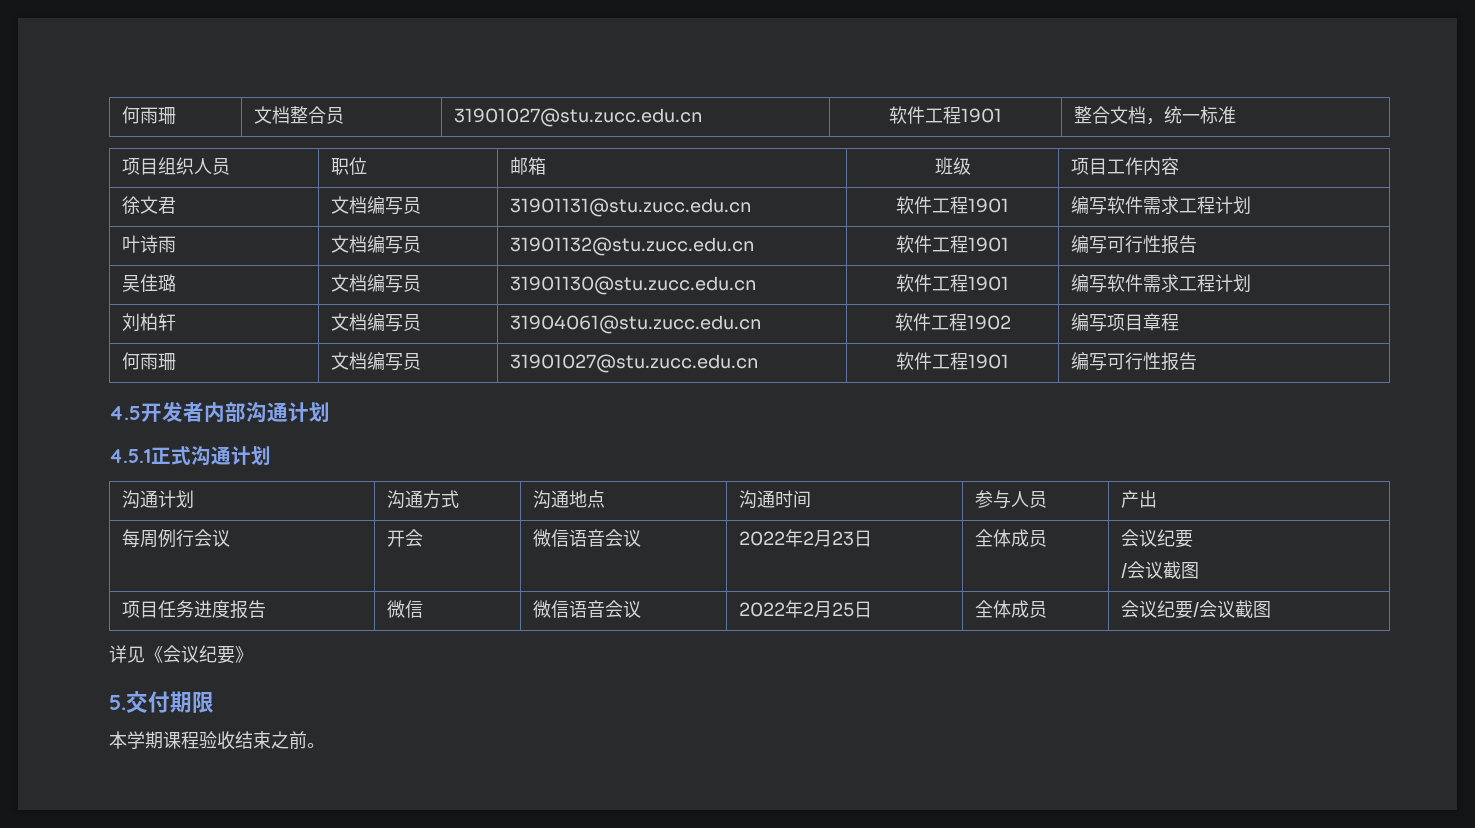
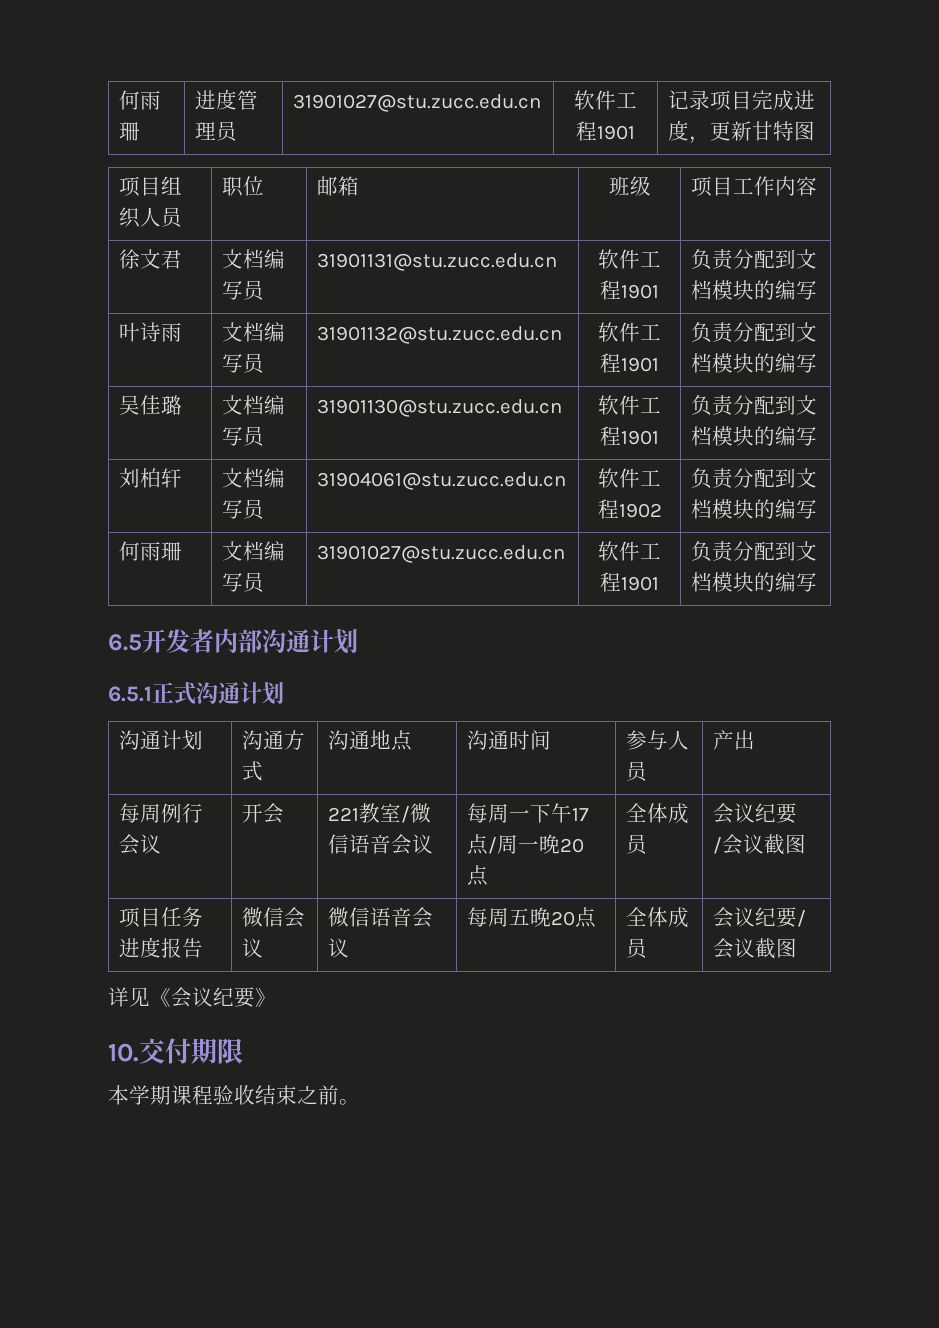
- 何雨珊 | 文档整合员 | 31901027@stu.zucc.edu.cn | 软件工程1901 | 整合文档，统一标准
+ 何雨珊 | 进度管理员 | 31901027@stu.zucc.edu.cn | 软件工程1901 | 记录项目完成进度，更新甘特图
- 徐文君 | 文档编写员 | 31901131@stu.zucc.edu.cn | 软件工程1901 | 编写软件需求工程计划
+ 徐文君 | 文档编写员 | 31901131@stu.zucc.edu.cn | 软件工程1901 | 负责分配到文档模块的编写
- 叶诗雨 | 文档编写员 | 31901132@stu.zucc.edu.cn | 软件工程1901 | 编写可行性报告
+ 叶诗雨 | 文档编写员 | 31901132@stu.zucc.edu.cn | 软件工程1901 | 负责分配到文档模块的编写
- 吴佳璐 | 文档编写员 | 31901130@stu.zucc.edu.cn | 软件工程1901 | 编写软件需求工程计划
+ 吴佳璐 | 文档编写员 | 31901130@stu.zucc.edu.cn | 软件工程1901 | 负责分配到文档模块的编写
- 刘柏轩 | 文档编写员 | 31904061@stu.zucc.edu.cn | 软件工程1902 | 编写项目章程
+ 刘柏轩 | 文档编写员 | 31904061@stu.zucc.edu.cn | 软件工程1902 | 负责分配到文档模块的编写
- 何雨珊 | 文档编写员 | 31901027@stu.zucc.edu.cn | 软件工程1901 | 编写可行性报告
- 4.5开发者内部沟通计划
+ 何雨珊 | 文档编写员 | 31901027@stu.zucc.edu.cn | 软件工程1901 | 负责分配到文档模块的编写
+ 6.5开发者内部沟通计划
- 4.5.1正式沟通计划
+ 6.5.1正式沟通计划
- 每周例行会议 | 开会 | 微信语音会议 | 2022年2月23日 | 全体成员 | 会议纪要
+ 每周例行会议 | 开会 | 221教室/微信语音会议 | 每周一下午17点/周一晚20点 | 全体成员 | 会议纪要
- 项目任务进度报告 | 微信 | 微信语音会议 | 2022年2月25日 | 全体成员 | 会议纪要/会议截图
+ 项目任务进度报告 | 微信会议 | 微信语音会议 | 每周五晚20点 | 全体成员 | 会议纪要/会议截图
- 5.交付期限
+ 10.交付期限

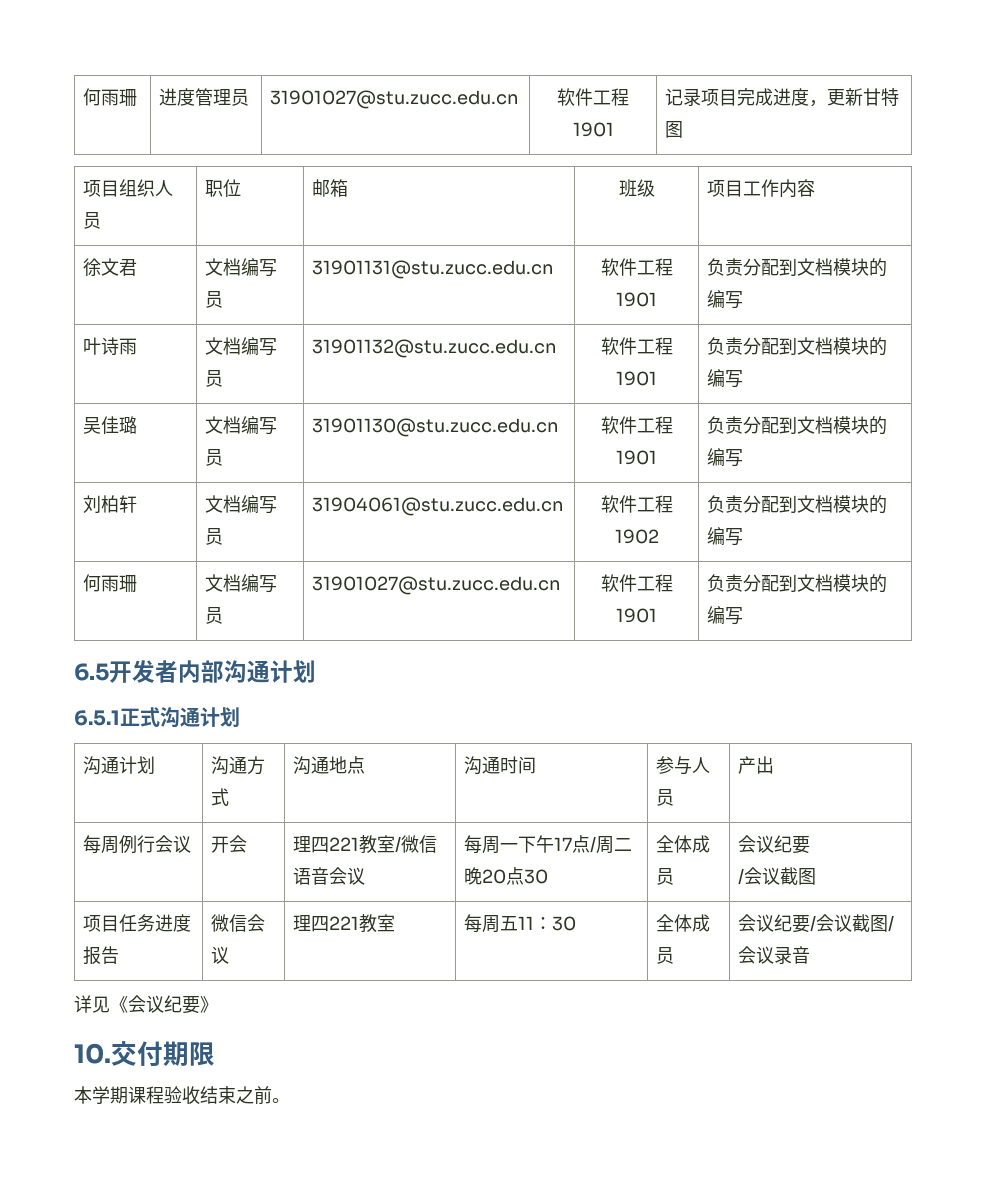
- 每周例行会议 | 开会 | 221教室/微信语音会议 | 每周一下午17点/周一晚20点 | 全体成员 | 会议纪要
+ 每周例行会议 | 开会 | 理四221教室/微信语音会议 | 每周一下午17点/周二晚20点30 | 全体成员 | 会议纪要
- 项目任务进度报告 | 微信会议 | 微信语音会议 | 每周五晚20点 | 全体成员 | 会议纪要/会议截图
+ 项目任务进度报告 | 微信会议 | 理四221教室 | 每周五11：30 | 全体成员 | 会议纪要/会议截图/会议录音

